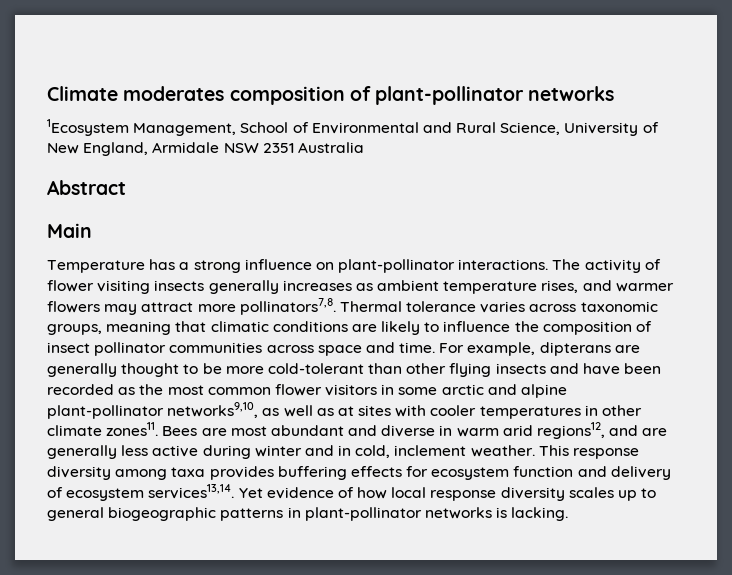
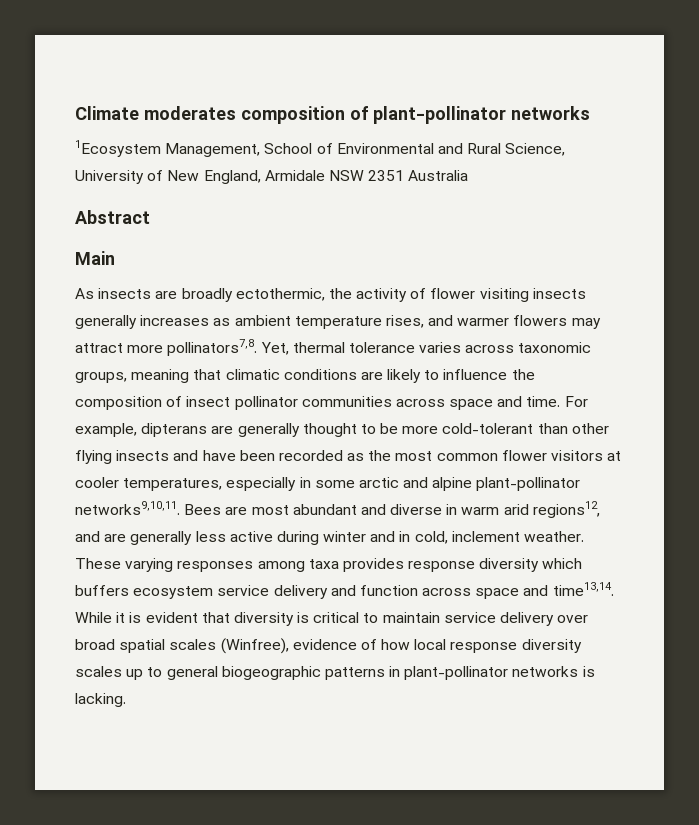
- Temperature has a strong influence on plant-pollinator interactions. The activity of flower visiting insects generally increases as ambient temperature rises, and warmer flowers may attract more pollinators7,8.
+ As insects are broadly ectothermic, the activity of flower visiting insects generally increases as ambient temperature rises, and warmer flowers may attract more pollinators7,8.
- Thermal tolerance varies across taxonomic groups, meaning that climatic conditions are likely to influence the composition of insect pollinator communities across space and time.
+ Yet, thermal tolerance varies across taxonomic groups, meaning that climatic conditions are likely to influence the composition of insect pollinator communities across space and time.
- For example, dipterans are generally thought to be more cold-tolerant than other flying insects and have been recorded as the most common flower visitors in some arctic and alpine plant-pollinator networks9,10, as well as at sites with cooler temperatures in other climate zones11.
+ For example, dipterans are generally thought to be more cold-tolerant than other flying insects and have been recorded as the most common flower visitors at cooler temperatures, especially in some arctic and alpine plant-pollinator networks9,10,11.
- This response diversity among taxa provides buffering effects for ecosystem function and delivery of ecosystem services13,14. Yet evidence of how local response diversity scales up to general biogeographic patterns in plant-pollinator networks is lacking.
+ These varying responses among taxa provides response diversity which buffers ecosystem service delivery and function across space and time13,14. While it is evident that diversity is critical to maintain service delivery over broad spatial scales (Winfree), evidence of how local response diversity scales up to general biogeographic patterns in plant-pollinator networks is lacking.

